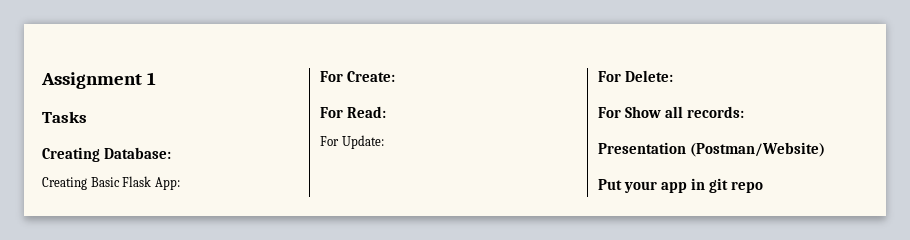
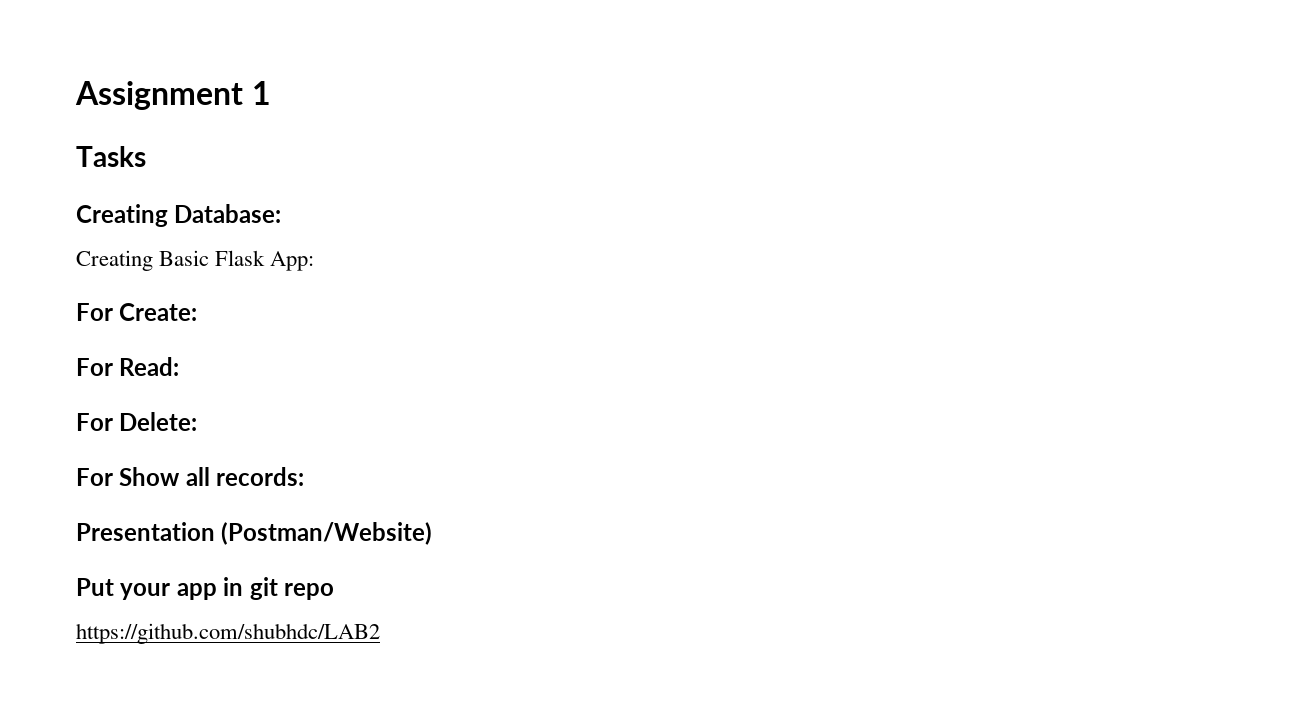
- For Update:
+ https://github.com/shubhdc/LAB2

